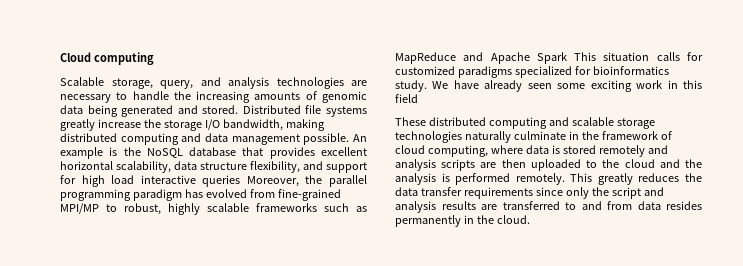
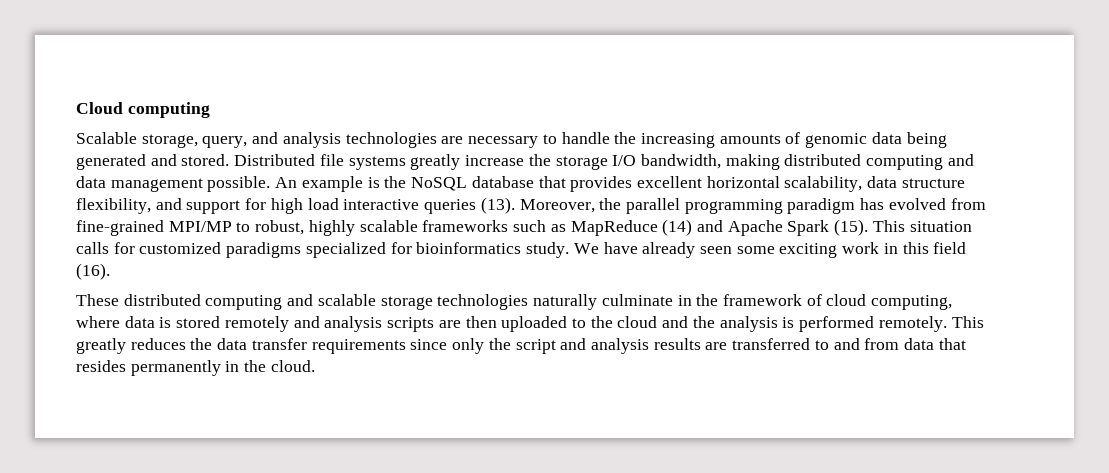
- An example is the NoSQL database that provides excellent horizontal scalability, data structure flexibility, and support for high load interactive queries Moreover, the parallel programming paradigm has evolved from fine-grained MPI/MP to robust, highly scalable frameworks such as MapReduce and Apache Spark This situation calls for customized paradigms specialized for bioinformatics study.
+ An example is the NoSQL database that provides excellent horizontal scalability, data structure flexibility, and support for high load interactive queries (13). Moreover, the parallel programming paradigm has evolved from fine-grained MPI/MP to robust, highly scalable frameworks such as MapReduce (14) and Apache Spark (15). This situation calls for customized paradigms specialized for bioinformatics study.
- We have already seen some exciting work in this field
+ We have already seen some exciting work in this field (16).
- This greatly reduces the data transfer requirements since only the script and analysis results are transferred to and from data resides permanently in the cloud.
+ This greatly reduces the data transfer requirements since only the script and analysis results are transferred to and from data that resides permanently in the cloud.

